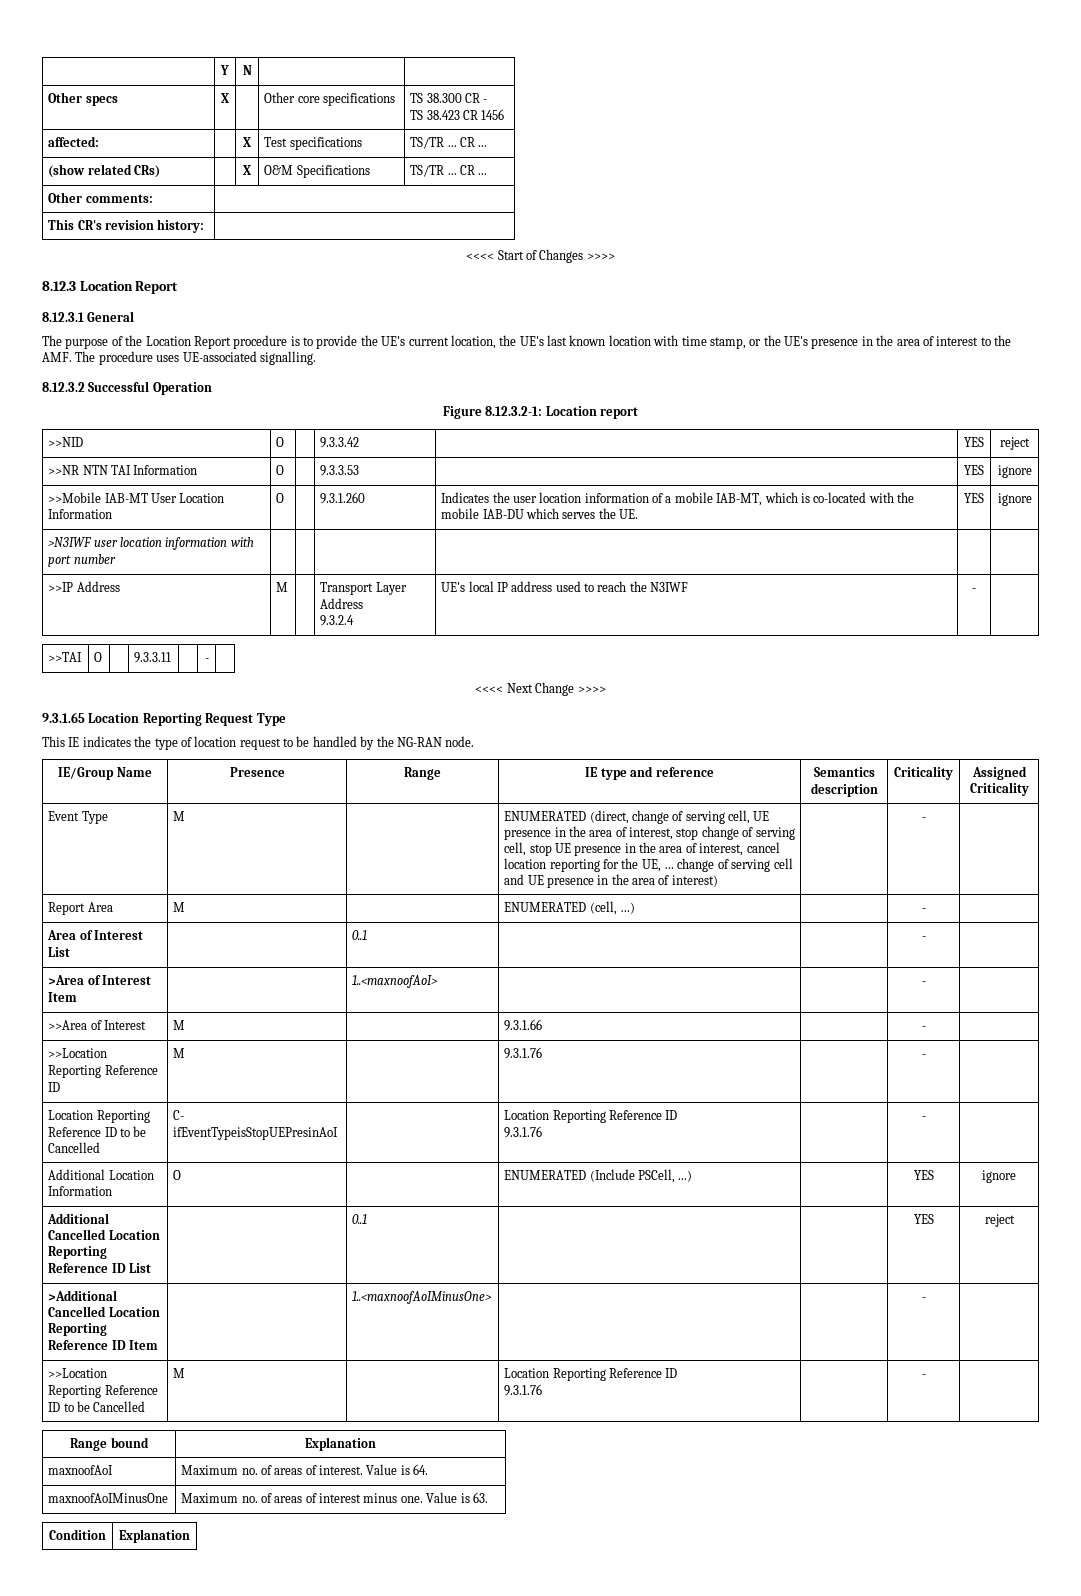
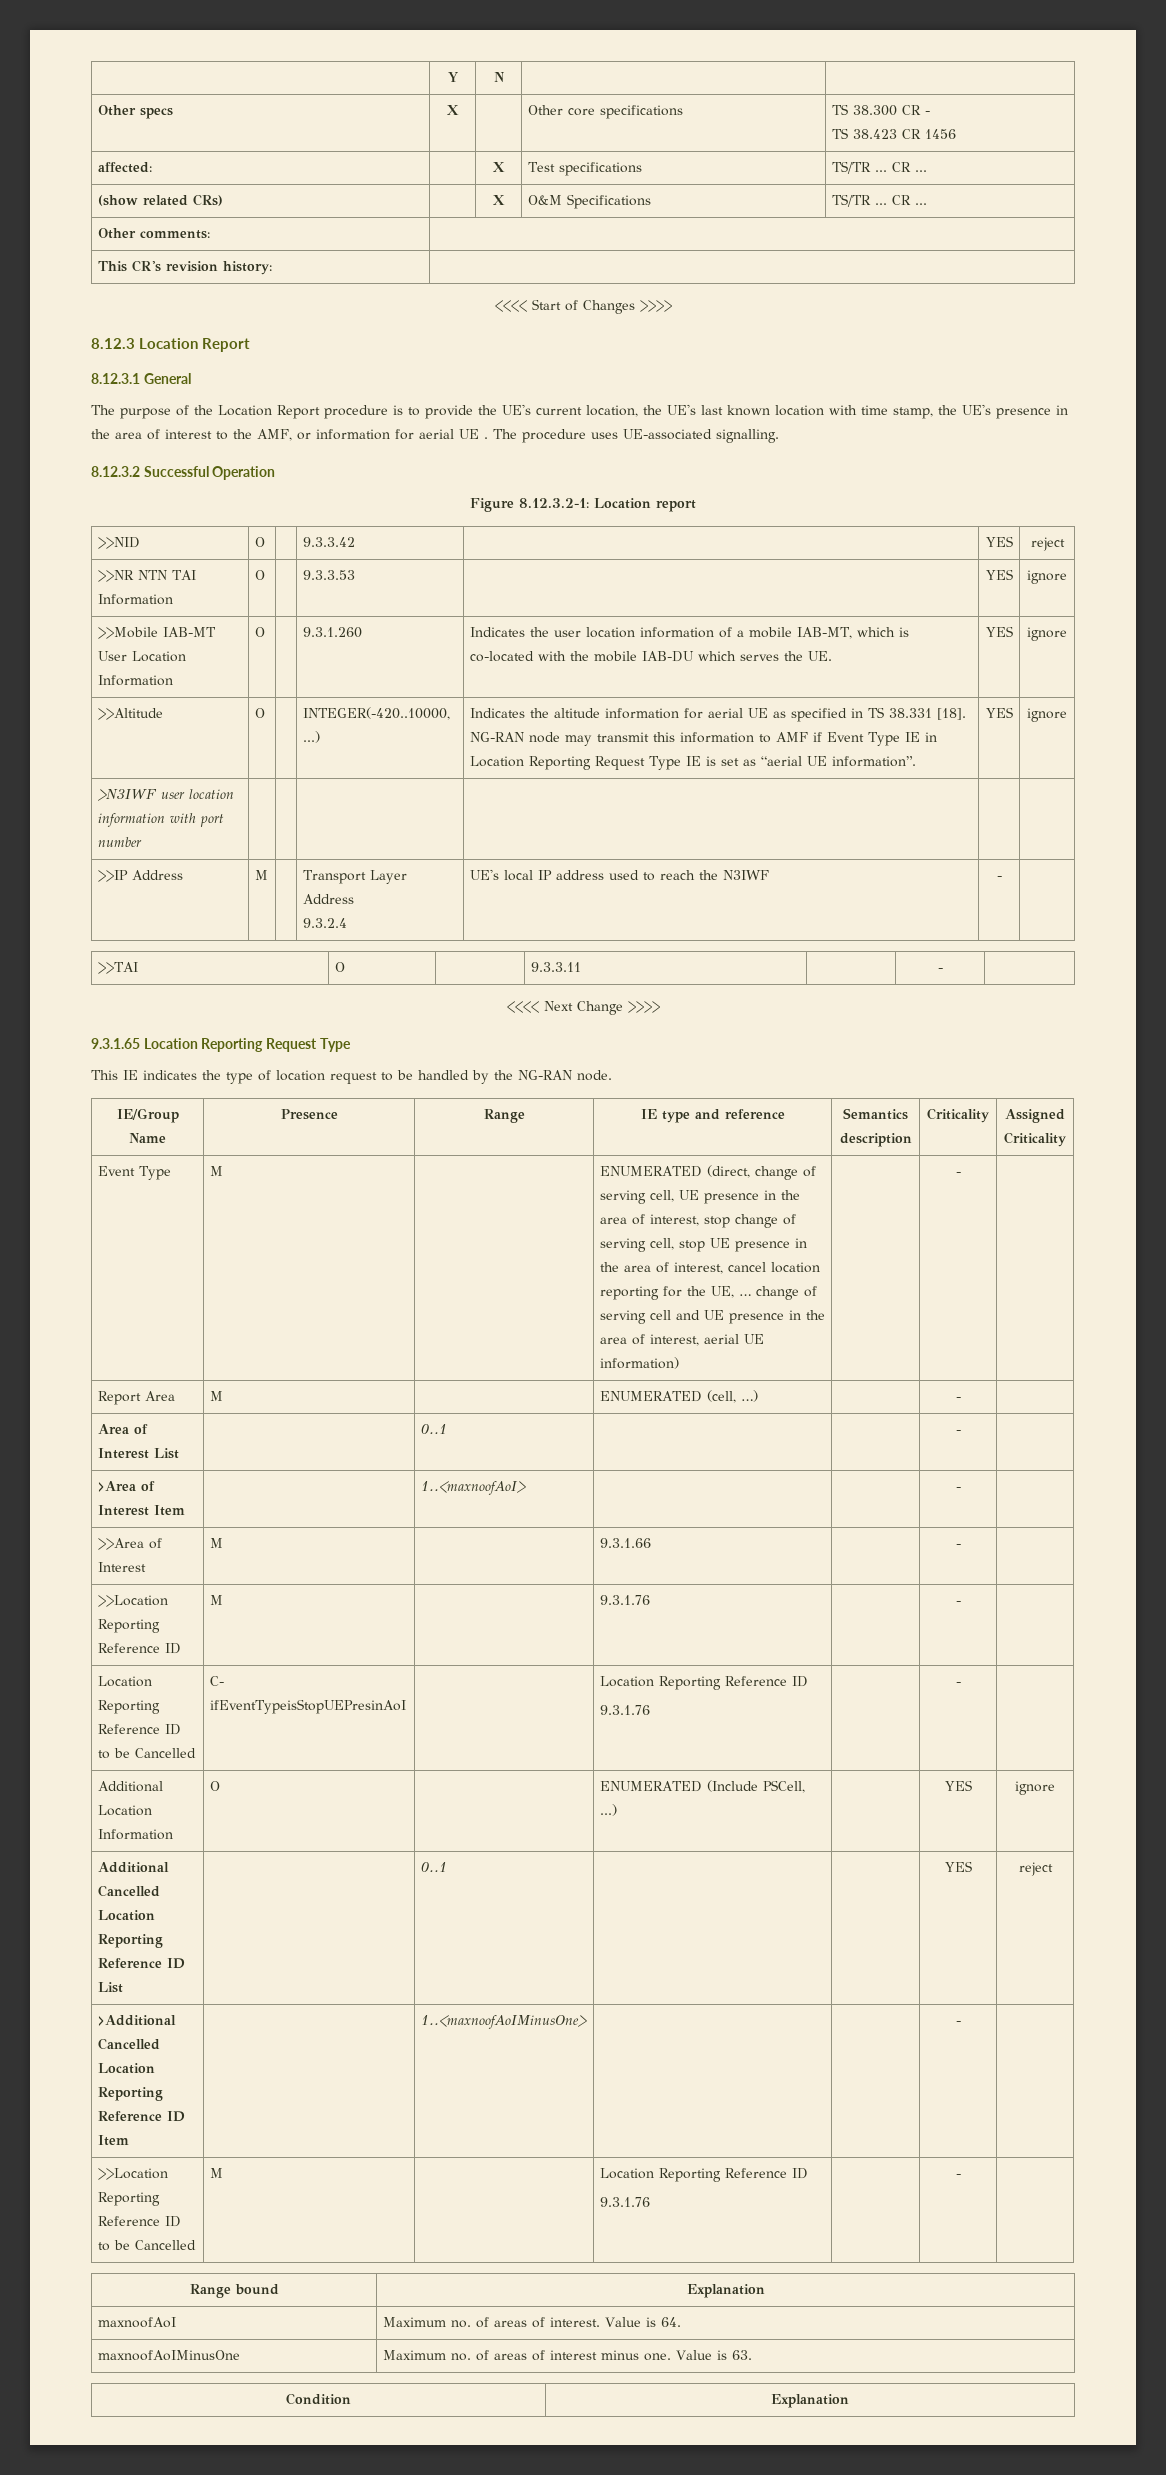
- The purpose of the Location Report procedure is to provide the UE's current location, the UE's last known location with time stamp, or the UE's presence in the area of interest to the AMF. The procedure uses UE-associated signalling.
+ The purpose of the Location Report procedure is to provide the UE's current location, the UE's last known location with time stamp, the UE's presence in the area of interest to the AMF, or information for aerial UE . The procedure uses UE-associated signalling.
+ >>Altitude | O | | INTEGER(-420..10000, ...) | Indicates the altitude information for aerial UE as specified in TS 38.331 [18]. NG-RAN node may transmit this information to AMF if Event Type IE in Location Reporting Request Type IE is set as “aerial UE information”. | YES | ignore
- ENUMERATED (direct, change of serving cell, UE presence in the area of interest, stop change of serving cell, stop UE presence in the area of interest, cancel location reporting for the UE, … change of serving cell and UE presence in the area of interest)
+ ENUMERATED (direct, change of serving cell, UE presence in the area of interest, stop change of serving cell, stop UE presence in the area of interest, cancel location reporting for the UE, … change of serving cell and UE presence in the area of interest, aerial UE information)

